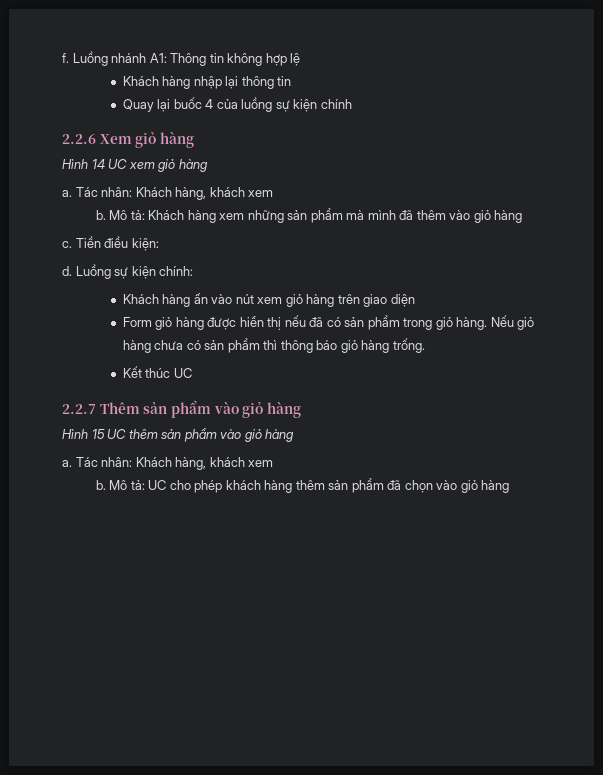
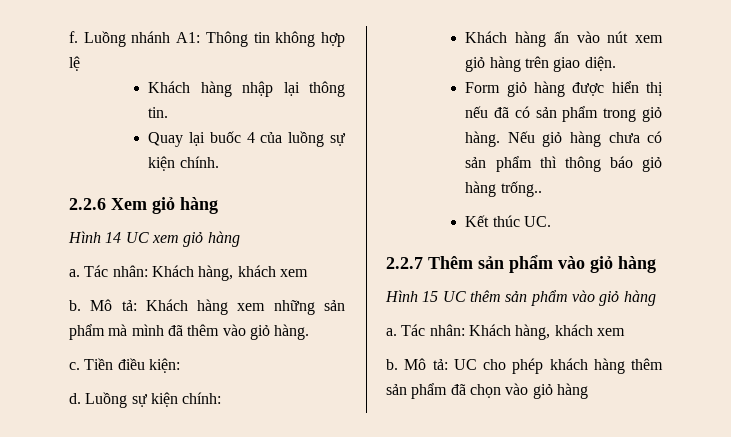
- Khách hàng nhập lại thông tin
+ Khách hàng nhập lại thông tin.
- Quay lại buốc 4 của luồng sự kiện chính
+ Quay lại buốc 4 của luồng sự kiện chính.
- Mô tả: Khách hàng xem những sản phẩm mà mình đã thêm vào giỏ hàng
+ Mô tả: Khách hàng xem những sản phẩm mà mình đã thêm vào giỏ hàng.
- Khách hàng ấn vào nút xem giỏ hàng trên giao diện
+ Khách hàng ấn vào nút xem giỏ hàng trên giao diện.
- Nếu giỏ hàng chưa có sản phẩm thì thông báo giỏ hàng trống.
+ Nếu giỏ hàng chưa có sản phẩm thì thông báo giỏ hàng trống..
- Kết thúc UC
+ Kết thúc UC.

